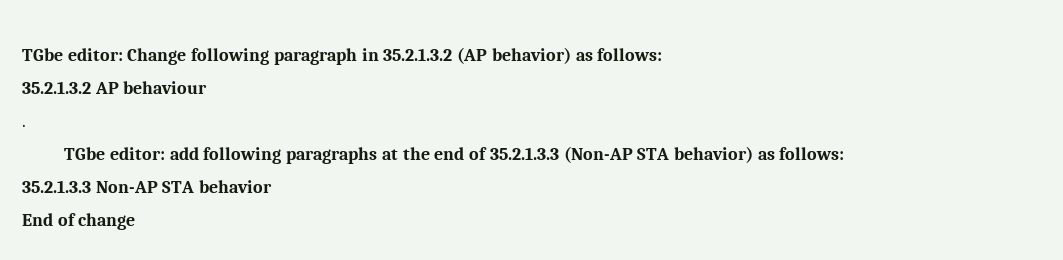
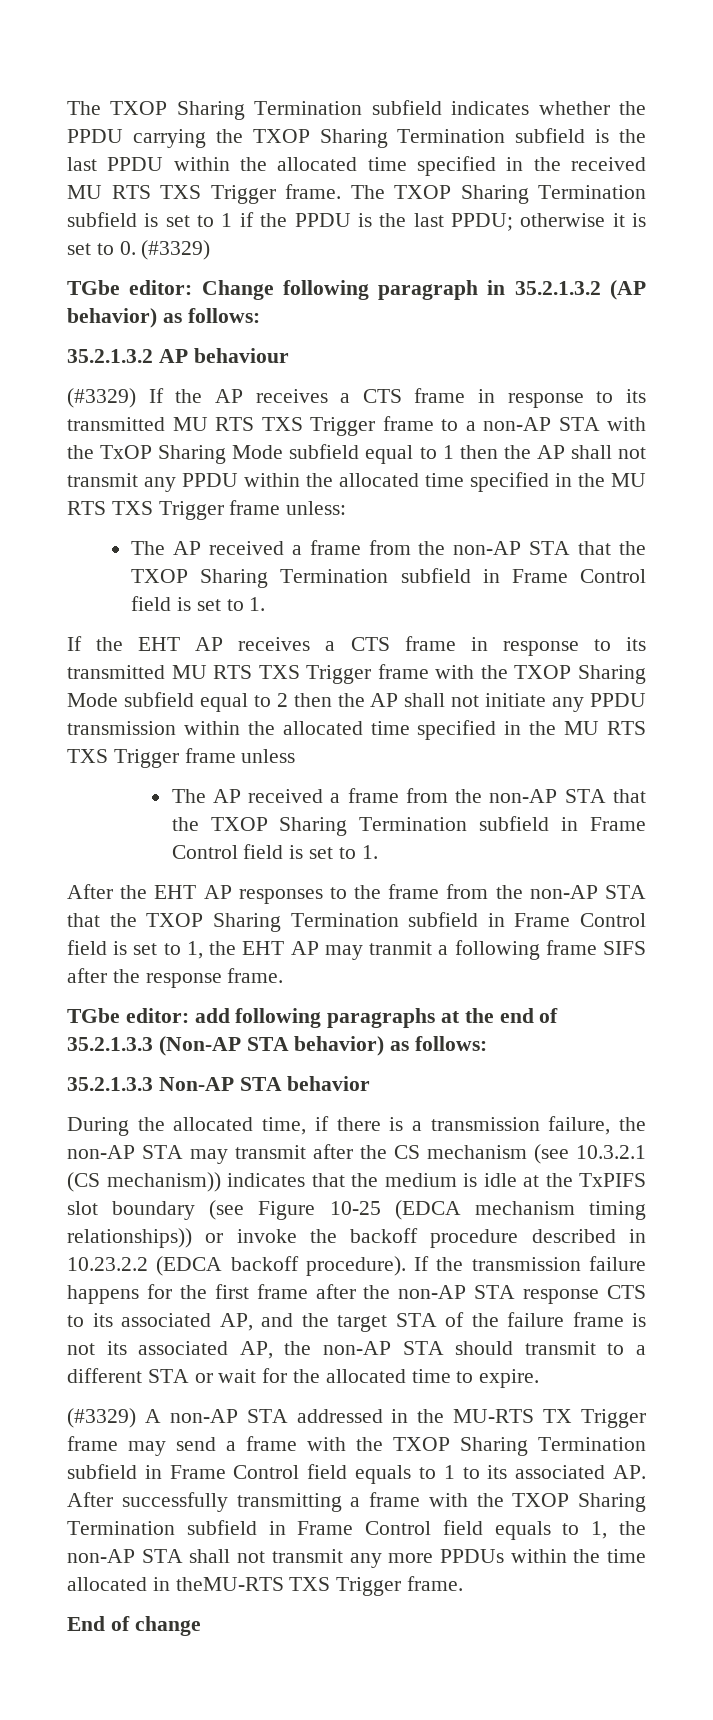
+ The TXOP Sharing Termination subfield indicates whether the PPDU carrying the TXOP Sharing Termination subfield is the last PPDU within the allocated time specified in the received MU RTS TXS Trigger frame. The TXOP Sharing Termination subfield is set to 1 if the PPDU is the last PPDU; otherwise it is set to 0. (#3329)
- .
+ (#3329) If the AP receives a CTS frame in response to its transmitted MU RTS TXS Trigger frame to a non-AP STA with the TxOP Sharing Mode subfield equal to 1 then the AP shall not transmit any PPDU within the allocated time specified in the MU RTS TXS Trigger frame unless:
+ The AP received a frame from the non-AP STA that the TXOP Sharing Termination subfield in Frame Control field is set to 1.
+ If the EHT AP receives a CTS frame in response to its transmitted MU RTS TXS Trigger frame with the TXOP Sharing Mode subfield equal to 2 then the AP shall not initiate any PPDU transmission within the allocated time specified in the MU RTS TXS Trigger frame unless
+ The AP received a frame from the non-AP STA that the TXOP Sharing Termination subfield in Frame Control field is set to 1.
+ After the EHT AP responses to the frame from the non-AP STA that the TXOP Sharing Termination subfield in Frame Control field is set to 1, the EHT AP may tranmit a following frame SIFS after the response frame.
+ During the allocated time, if there is a transmission failure, the non-AP STA may transmit after the CS mechanism (see 10.3.2.1 (CS mechanism)) indicates that the medium is idle at the TxPIFS slot boundary (see Figure 10-25 (EDCA mechanism timing relationships)) or invoke the backoff procedure described in 10.23.2.2 (EDCA backoff procedure). If the transmission failure happens for the first frame after the non-AP STA response CTS to its associated AP, and the target STA of the failure frame is not its associated AP, the non-AP STA should transmit to a different STA or wait for the allocated time to expire.
+ (#3329) A non-AP STA addressed in the MU-RTS TX Trigger frame may send a frame with the TXOP Sharing Termination subfield in Frame Control field equals to 1 to its associated AP. After successfully transmitting a frame with the TXOP Sharing Termination subfield in Frame Control field equals to 1, the non-AP STA shall not transmit any more PPDUs within the time allocated in theMU-RTS TXS Trigger frame.

